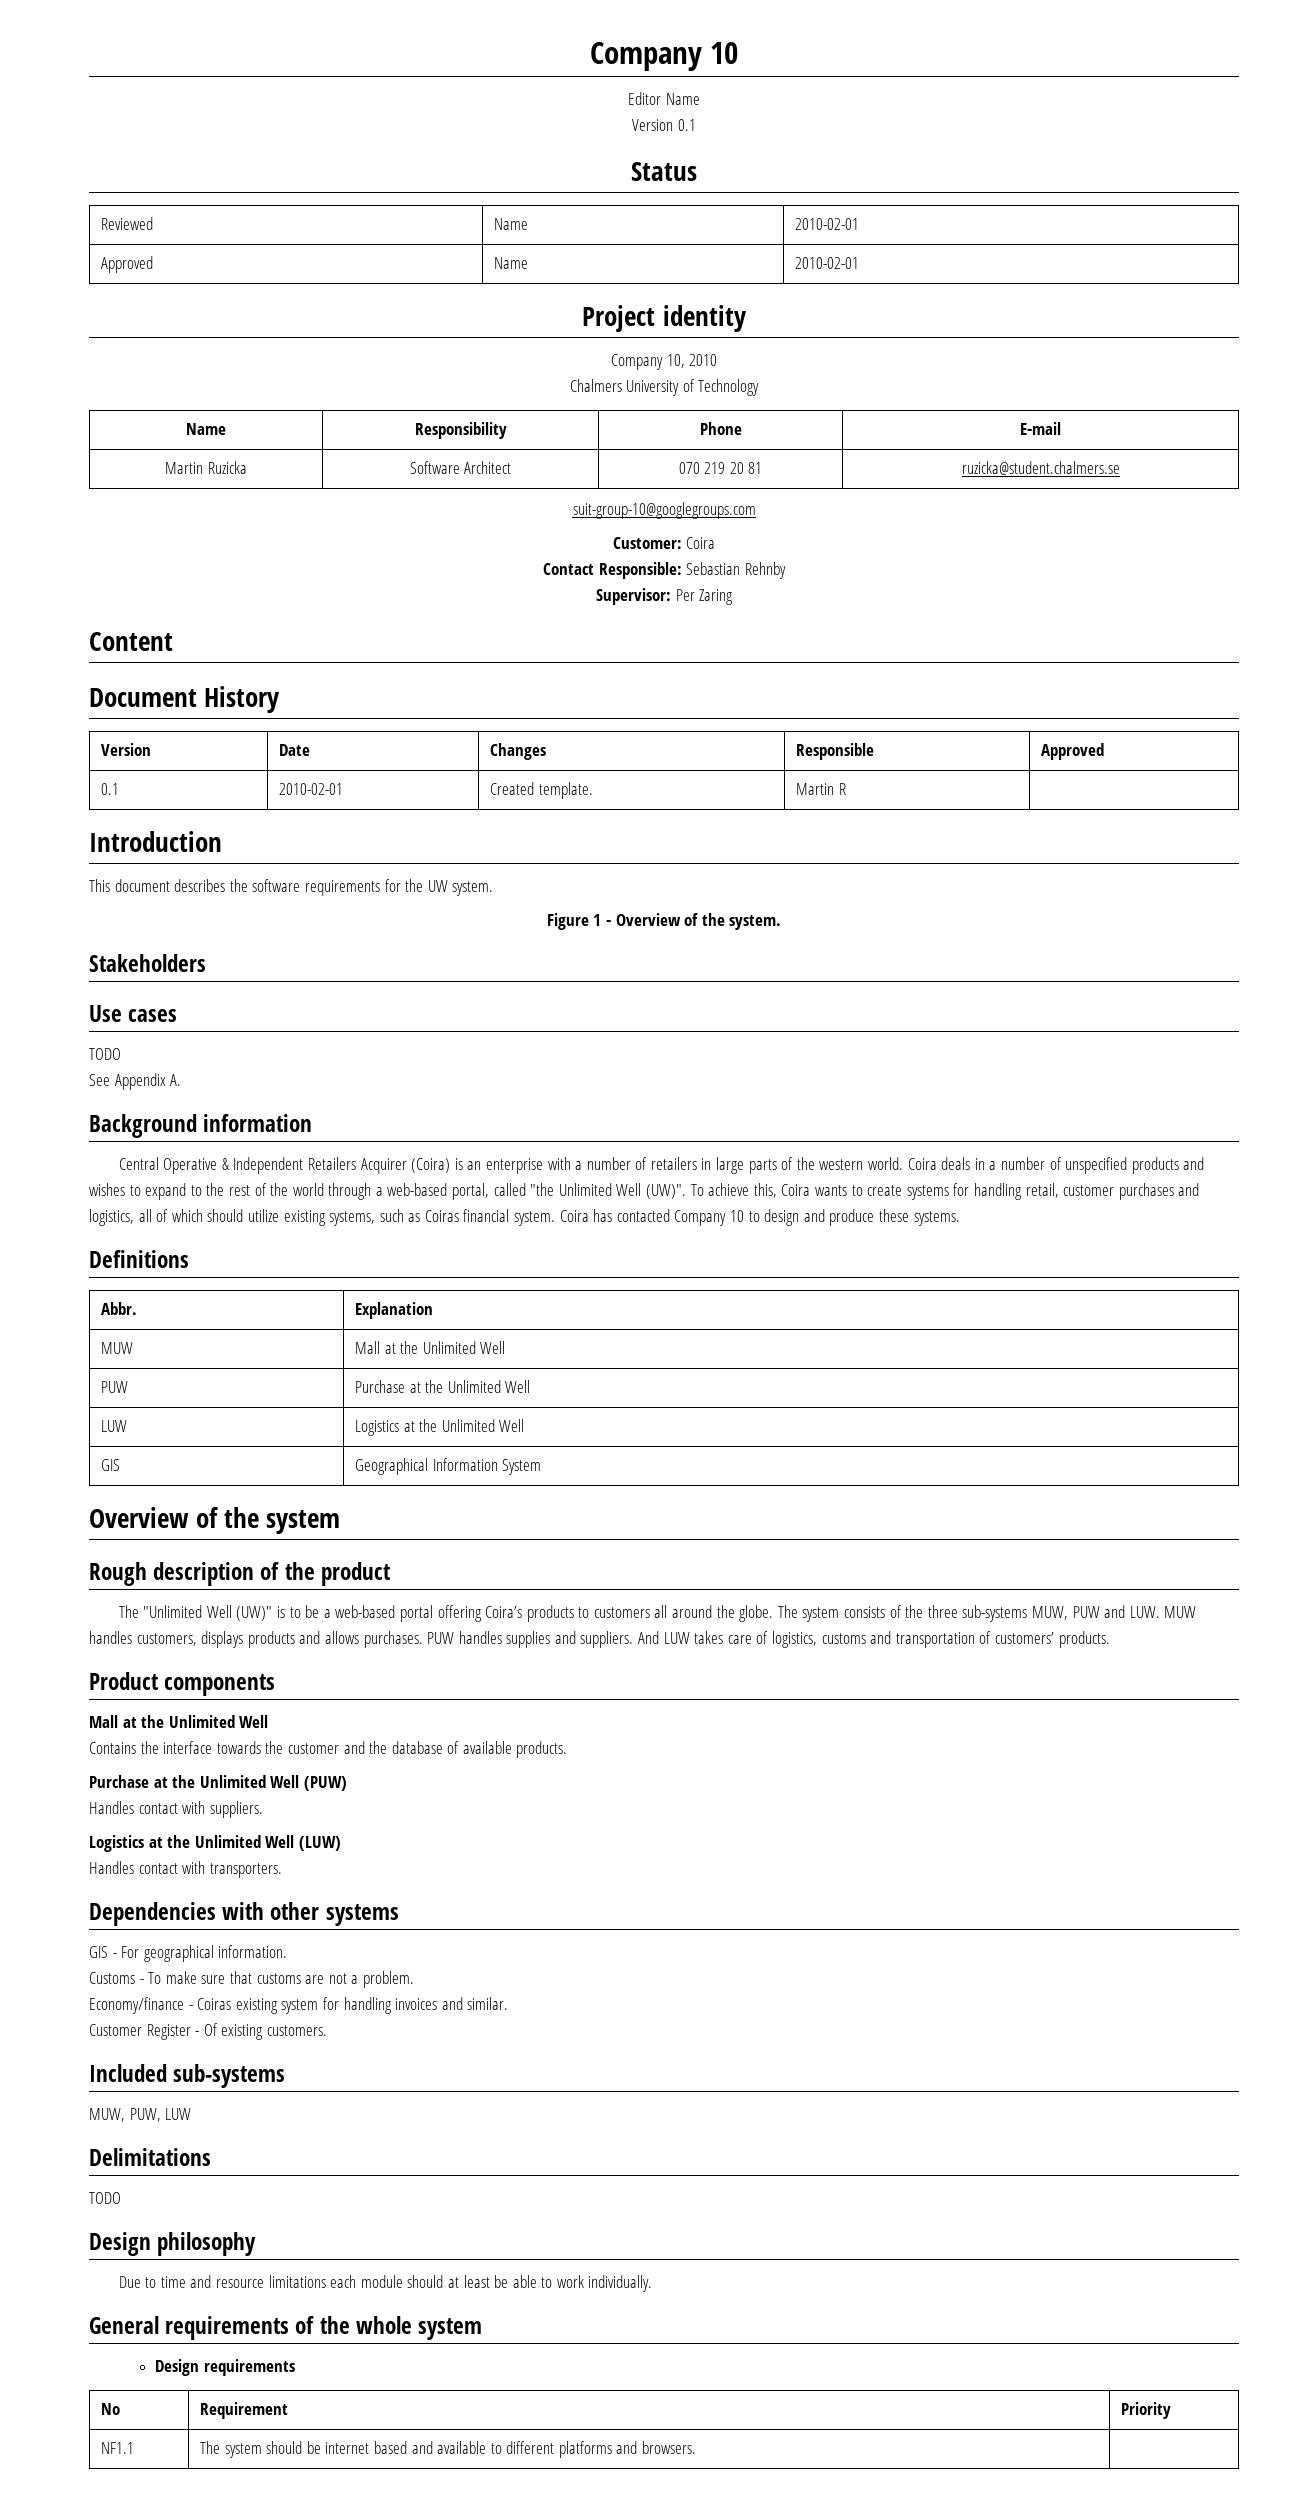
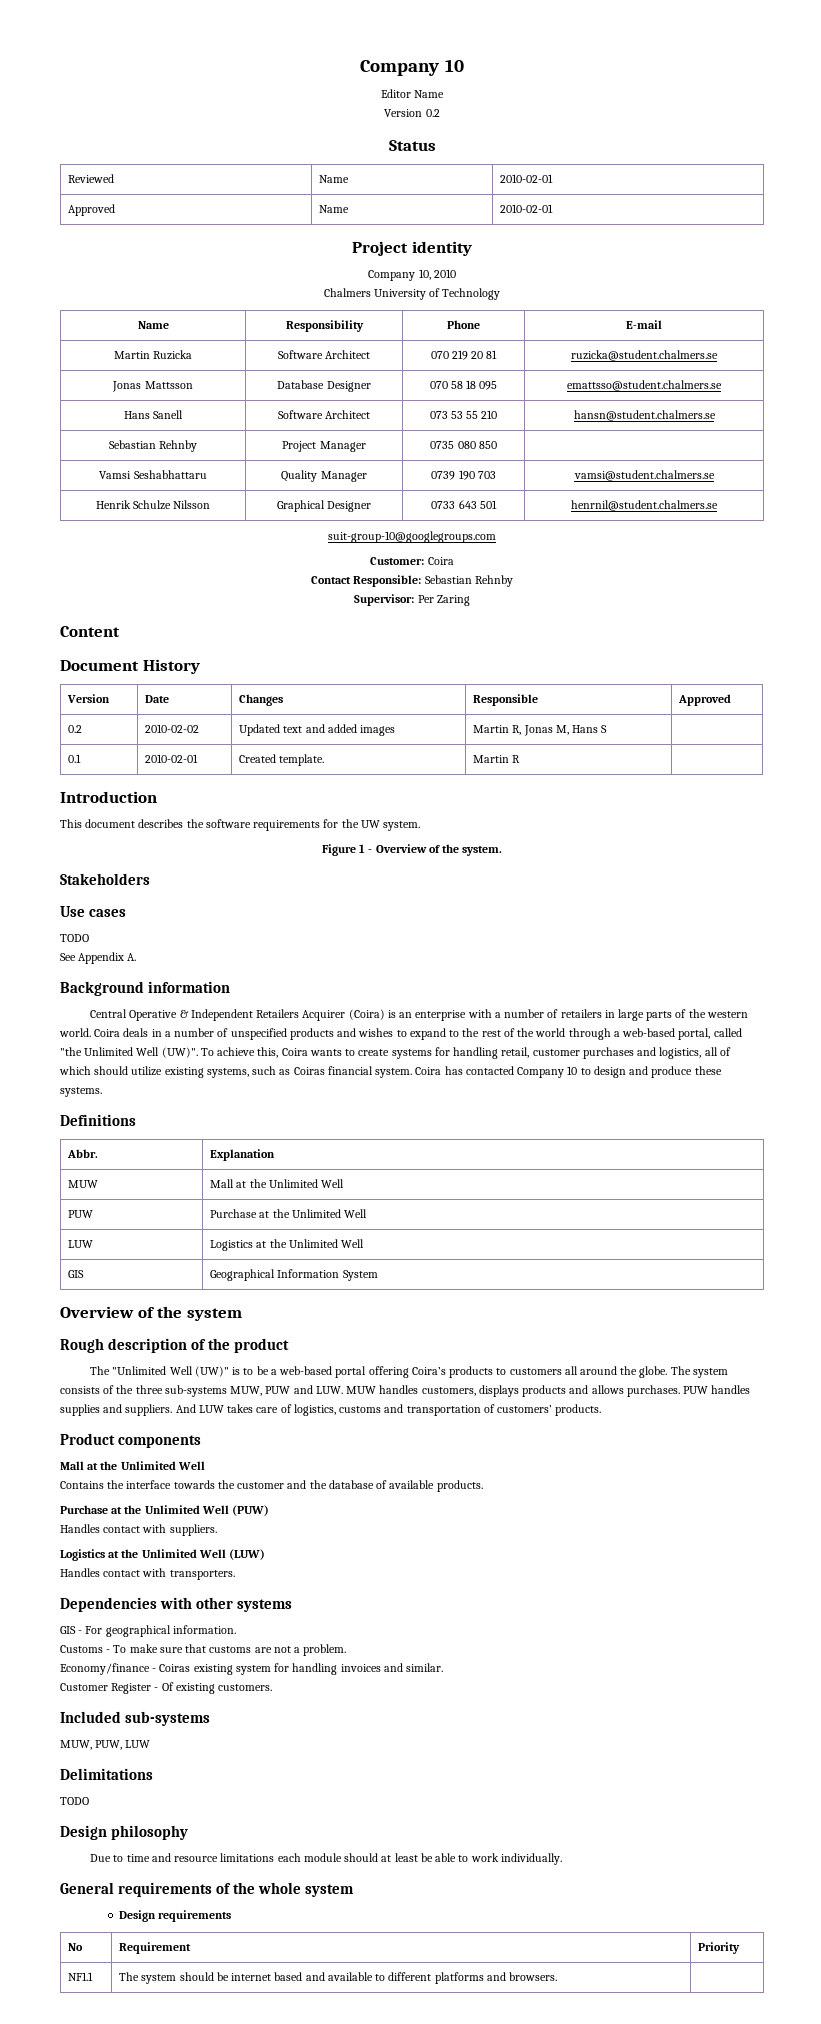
- Version 0.1
+ Version 0.2
+ Jonas Mattsson | Database Designer | 070 58 18 095 | emattsso@student.chalmers.se
+ Hans Sanell | Software Architect | 073 53 55 210 | hansn@student.chalmers.se
+ Sebastian Rehnby | Project Manager | 0735 080 850 |
+ Vamsi Seshabhattaru | Quality Manager | 0739 190 703 | vamsi@student.chalmers.se
+ Henrik Schulze Nilsson | Graphical Designer | 0733 643 501 | henrnil@student.chalmers.se
+ 0.2 | 2010-02-02 | Updated text and added images | Martin R, Jonas M, Hans S |

